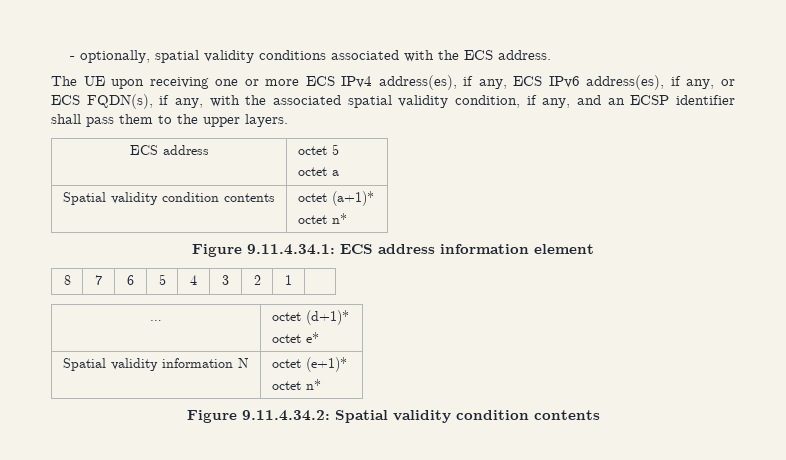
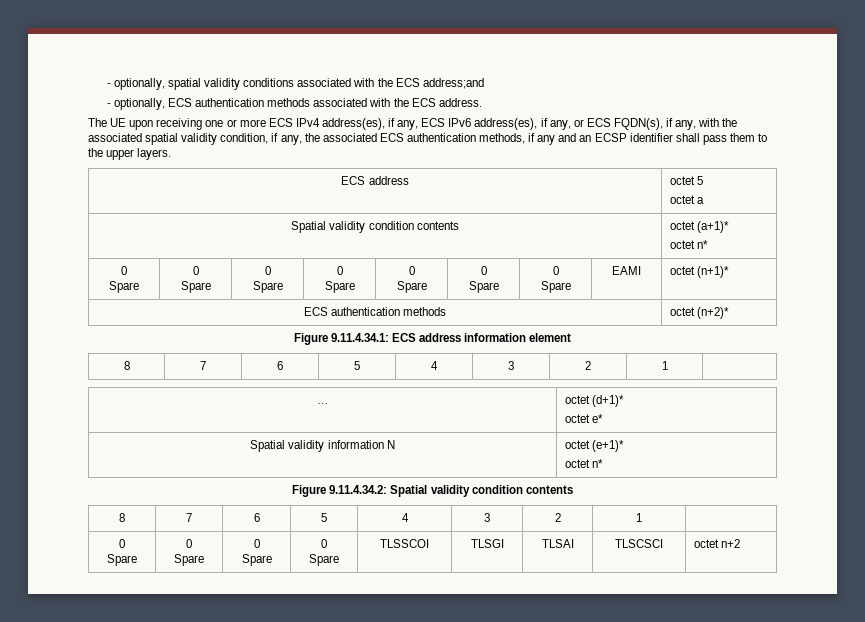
- - optionally, spatial validity conditions associated with the ECS address.
+ - optionally, spatial validity conditions associated with the ECS address;and
+ - optionally, ECS authentication methods associated with the ECS address.
- The UE upon receiving one or more ECS IPv4 address(es), if any, ECS IPv6 address(es), if any, or ECS FQDN(s), if any, with the associated spatial validity condition, if any, and an ECSP identifier shall pass them to the upper layers.
+ The UE upon receiving one or more ECS IPv4 address(es), if any, ECS IPv6 address(es), if any, or ECS FQDN(s), if any, with the associated spatial validity condition, if any, the associated ECS authentication methods, if any and an ECSP identifier shall pass them to the upper layers.
  Spatial validity condition contents | octet (a+1)*
  octet n*
+ 0
+ Spare | 0
+ Spare | 0
+ Spare | 0
+ Spare | 0
+ Spare | 0
+ Spare | 0
+ Spare | EAMI | octet (n+1)*
+ ECS authentication methods | octet (n+2)*
  Figure 9.11.4.34.2: Spatial validity condition contents
+ 8 | 7 | 6 | 5 | 4 | 3 | 2 | 1 |
+ 0
+ Spare | 0
+ Spare | 0
+ Spare | 0
+ Spare | TLSSCOI | TLSGI | TLSAI | TLSCSCI | octet n+2

